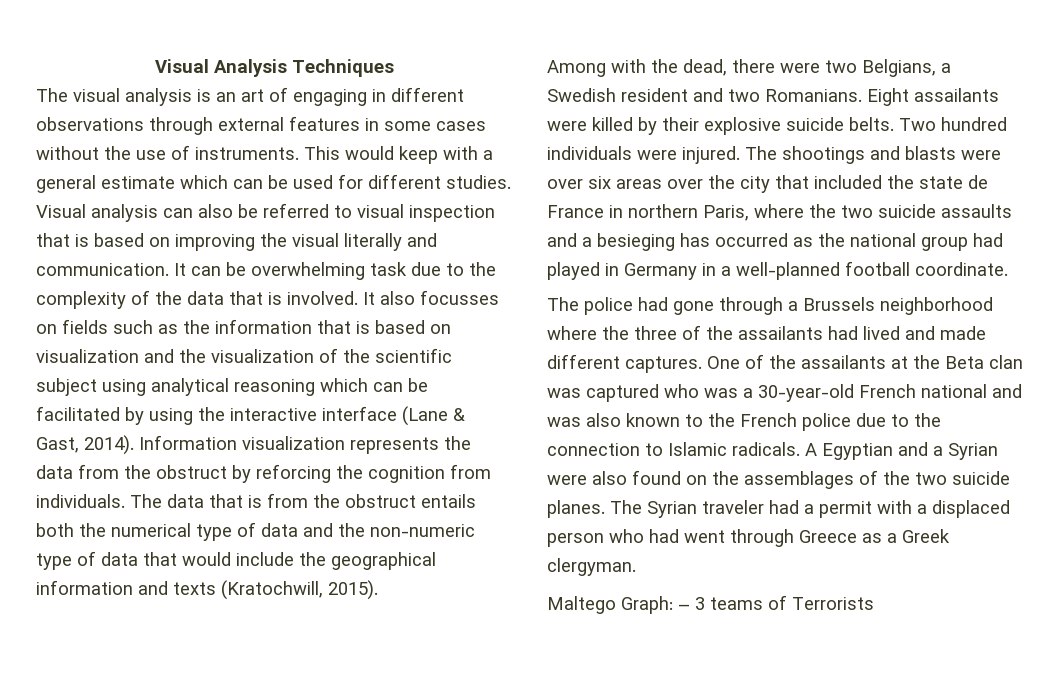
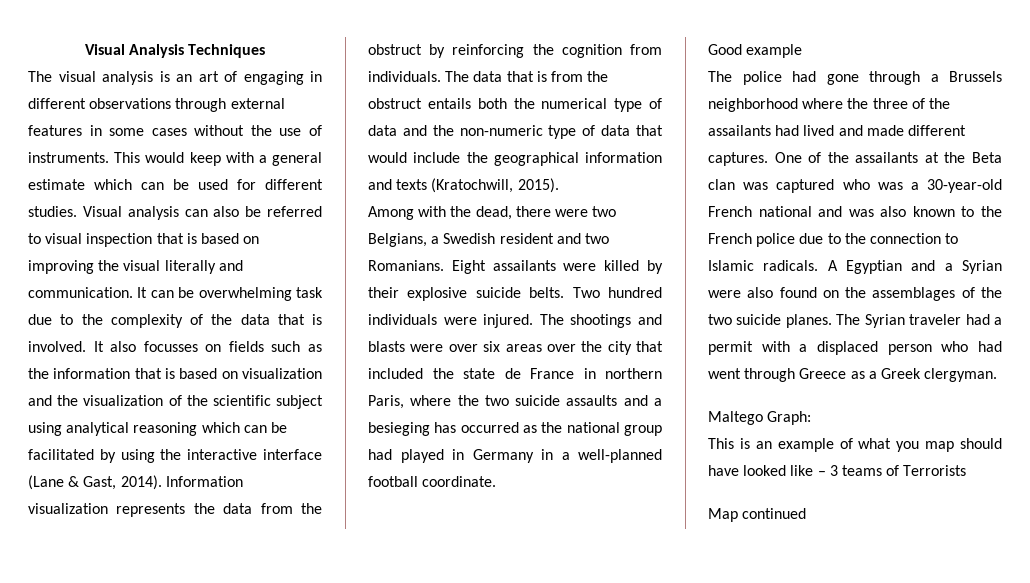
- Information visualization represents the data from the obstruct by reforcing the cognition from individuals.
+ Information visualization represents the data from the obstruct by reinforcing the cognition from individuals.
+ Good example
- Maltego Graph: – 3 teams of Terrorists
+ Maltego Graph:
+ This is an example of what you map should have looked like – 3 teams of Terrorists
+ Map continued

